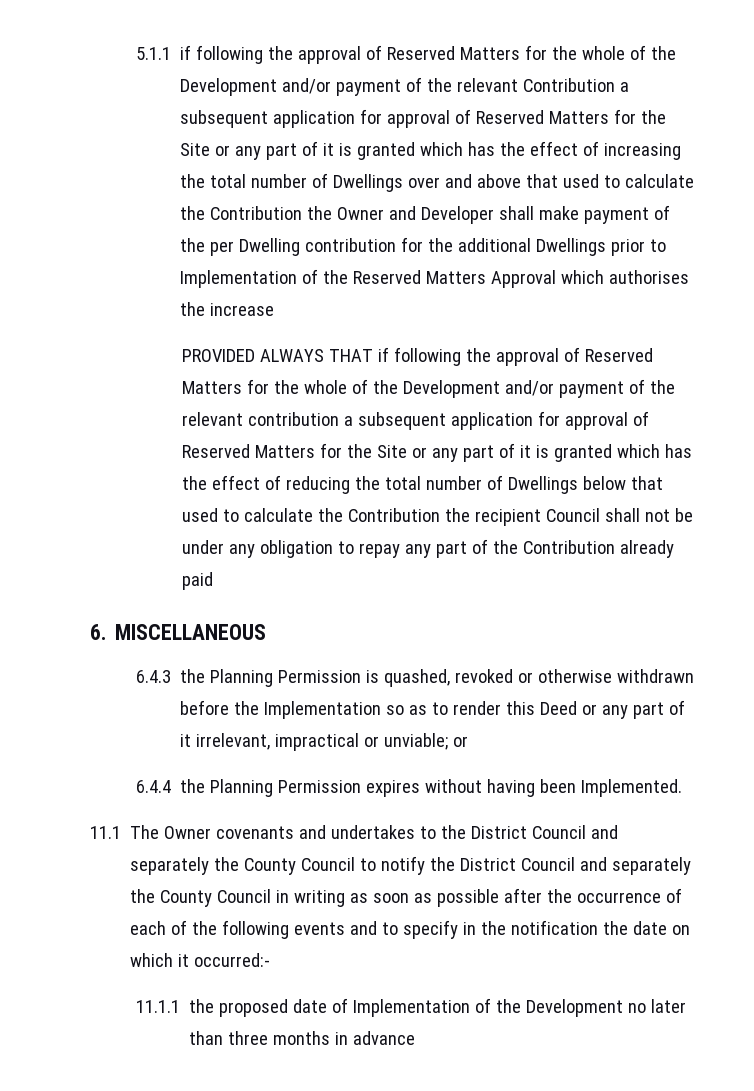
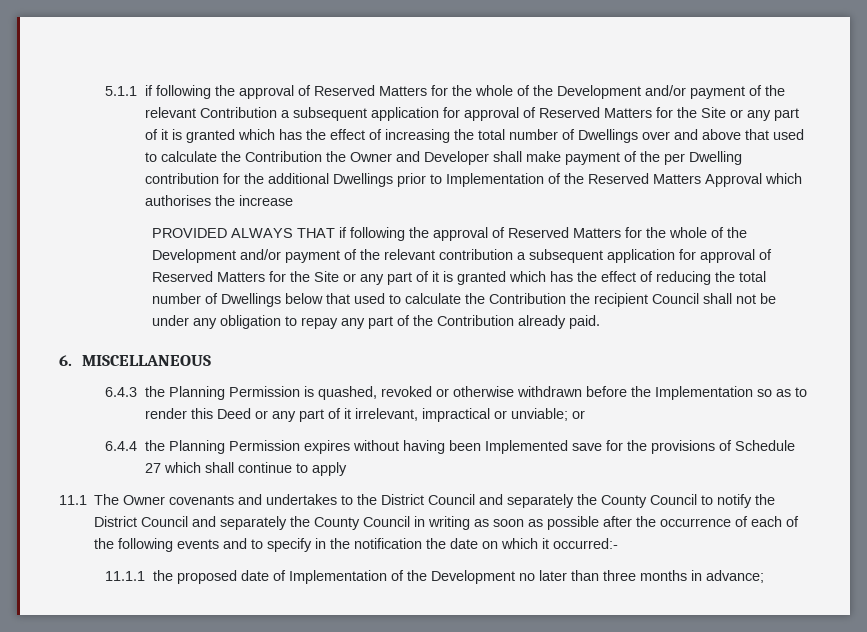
- PROVIDED ALWAYS THAT if following the approval of Reserved Matters for the whole of the Development and/or payment of the relevant contribution a subsequent application for approval of Reserved Matters for the Site or any part of it is granted which has the effect of reducing the total number of Dwellings below that used to calculate the Contribution the recipient Council shall not be under any obligation to repay any part of the Contribution already paid
+ PROVIDED ALWAYS THAT if following the approval of Reserved Matters for the whole of the Development and/or payment of the relevant contribution a subsequent application for approval of Reserved Matters for the Site or any part of it is granted which has the effect of reducing the total number of Dwellings below that used to calculate the Contribution the recipient Council shall not be under any obligation to repay any part of the Contribution already paid.
- 6.4.4 the Planning Permission expires without having been Implemented.
+ 6.4.4 the Planning Permission expires without having been Implemented save for the provisions of Schedule 27 which shall continue to apply
- 11.1.1 the proposed date of Implementation of the Development no later than three months in advance
+ 11.1.1 the proposed date of Implementation of the Development no later than three months in advance;

